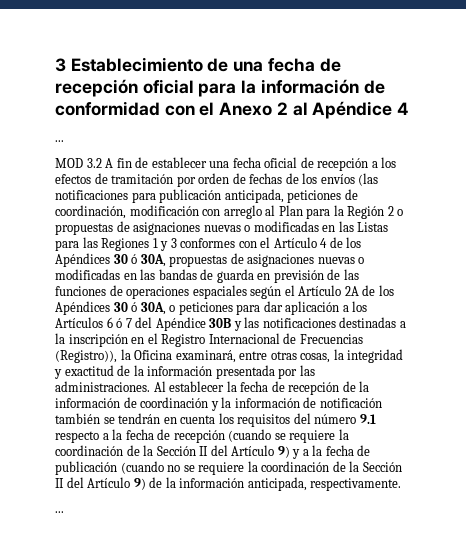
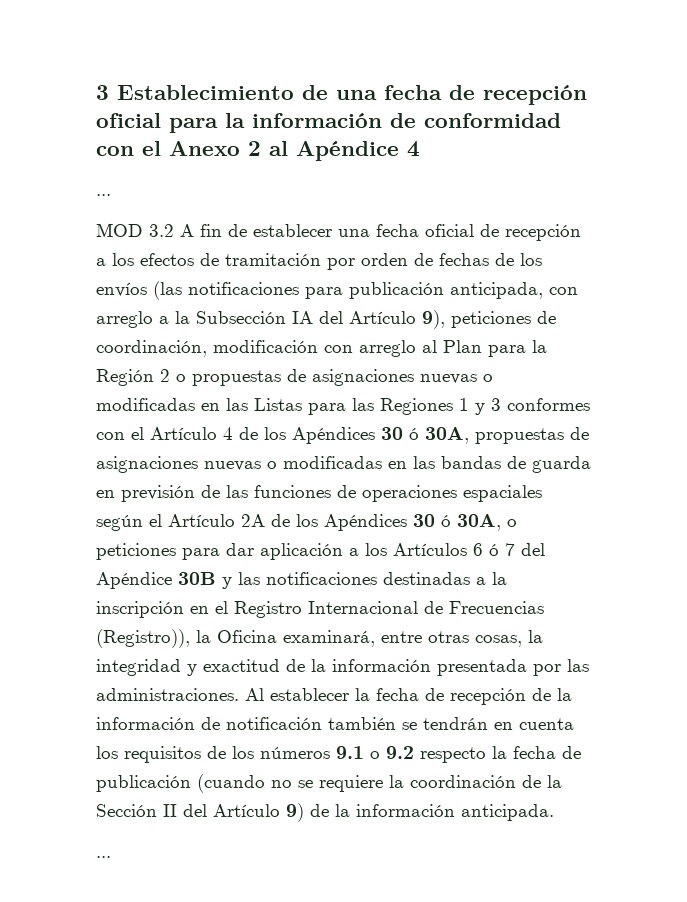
- MOD 3.2 A fin de establecer una fecha oficial de recepción a los efectos de tramitación por orden de fechas de los envíos (las notificaciones para publicación anticipada, peticiones de coordinación, modificación con arreglo al Plan para la Región 2 o propuestas de asignaciones nuevas o modificadas en las Listas para las Regiones 1 y 3 conformes con el Artículo 4 de los Apéndices 30 ó 30A, propuestas de asignaciones nuevas o modificadas en las bandas de guarda en previsión de las funciones de operaciones espaciales según el Artículo 2A de los Apéndices 30 ó 30A, o peticiones para dar aplicación a los Artículos 6 ó 7 del Apéndice 30B y las notificaciones destinadas a la inscripción en el Registro Internacional de Frecuencias (Registro)), la Oficina examinará, entre otras cosas, la integridad y exactitud de la información presentada por las administraciones.
+ MOD 3.2 A fin de establecer una fecha oficial de recepción a los efectos de tramitación por orden de fechas de los envíos (las notificaciones para publicación anticipada, con arreglo a la Subsección IA del Artículo 9), peticiones de coordinación, modificación con arreglo al Plan para la Región 2 o propuestas de asignaciones nuevas o modificadas en las Listas para las Regiones 1 y 3 conformes con el Artículo 4 de los Apéndices 30 ó 30A, propuestas de asignaciones nuevas o modificadas en las bandas de guarda en previsión de las funciones de operaciones espaciales según el Artículo 2A de los Apéndices 30 ó 30A, o peticiones para dar aplicación a los Artículos 6 ó 7 del Apéndice 30B y las notificaciones destinadas a la inscripción en el Registro Internacional de Frecuencias (Registro)), la Oficina examinará, entre otras cosas, la integridad y exactitud de la información presentada por las administraciones.
- Al establecer la fecha de recepción de la información de coordinación y la información de notificación también se tendrán en cuenta los requisitos del número 9.1 respecto a la fecha de recepción (cuando se requiere la coordinación de la Sección II del Artículo 9) y a la fecha de publicación (cuando no se requiere la coordinación de la Sección II del Artículo 9) de la información anticipada, respectivamente.
+ Al establecer la fecha de recepción de la información de notificación también se tendrán en cuenta los requisitos de los números 9.1 o 9.2 respecto la fecha de publicación (cuando no se requiere la coordinación de la Sección II del Artículo 9) de la información anticipada.

